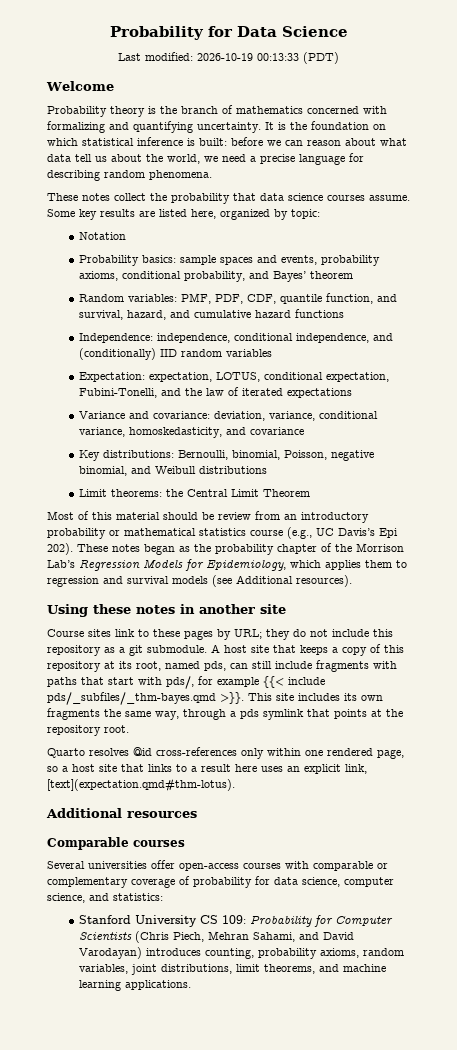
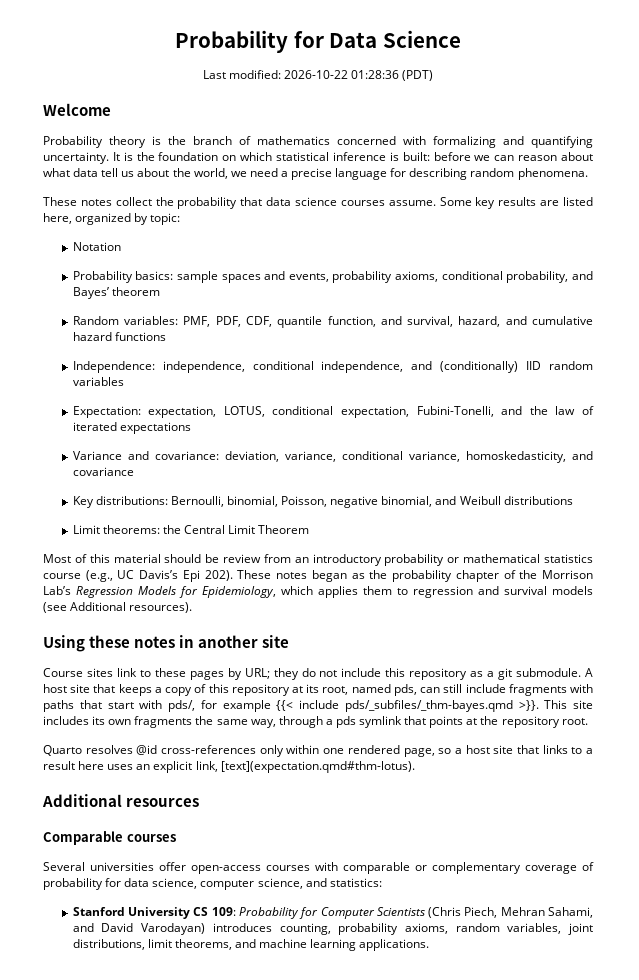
- Last modified: 2026-10-19 00:13:33 (PDT)
+ Last modified: 2026-10-22 01:28:36 (PDT)

